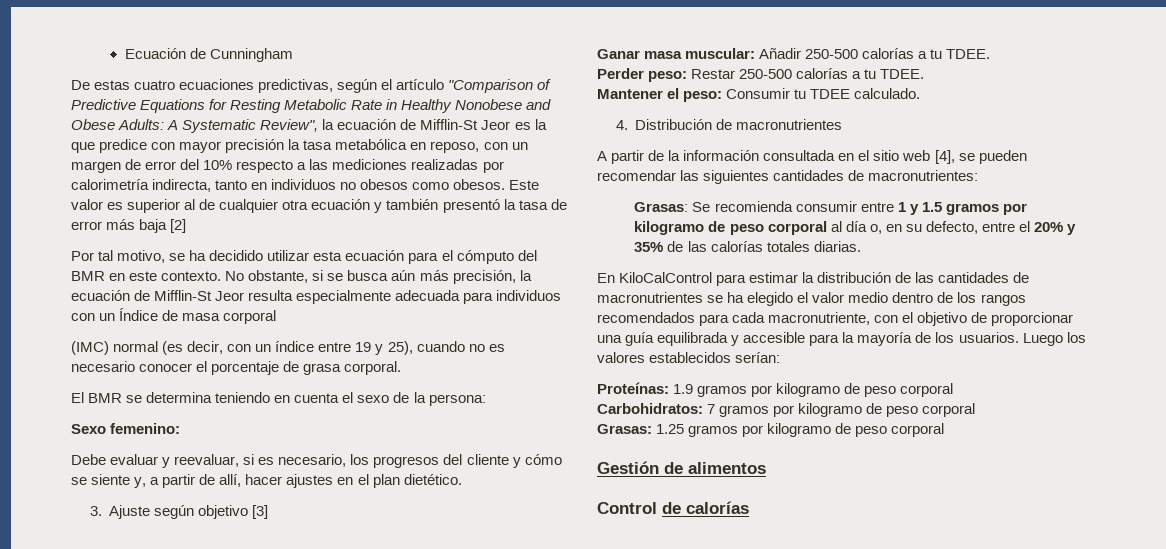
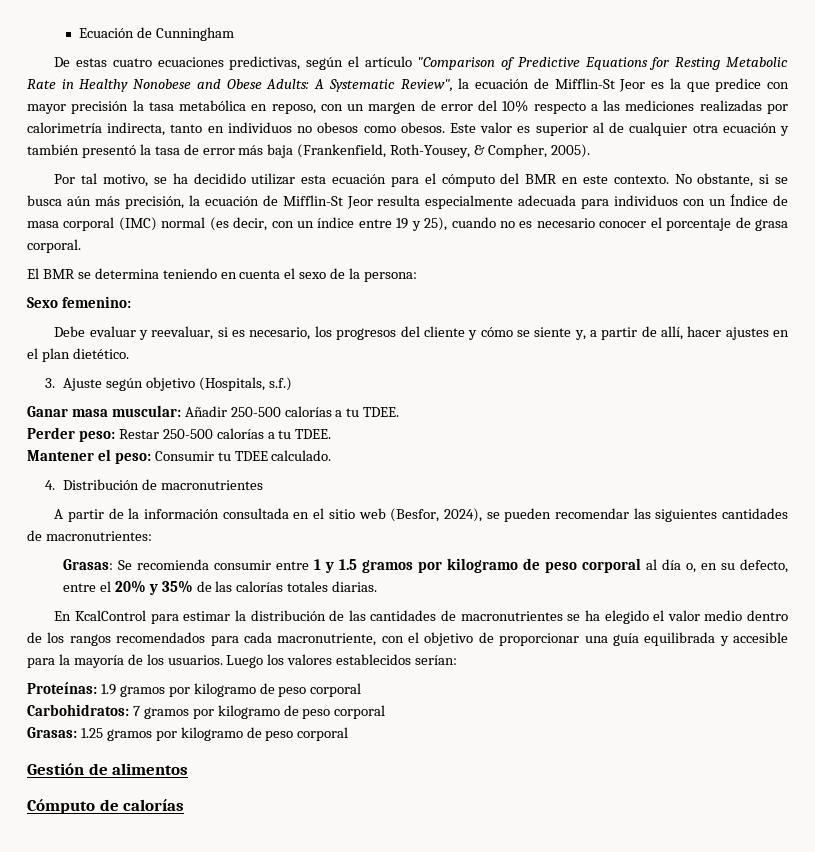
- Este valor es superior al de cualquier otra ecuación y también presentó la tasa de error más baja [2]
+ Este valor es superior al de cualquier otra ecuación y también presentó la tasa de error más baja (Frankenfield, Roth-Yousey, & Compher, 2005).
- No obstante, si se busca aún más precisión, la ecuación de Mifflin-St Jeor resulta especialmente adecuada para individuos con un Índice de masa corporal
- (IMC) normal (es decir, con un índice entre 19 y 25), cuando no es necesario conocer el porcentaje de grasa corporal.
+ No obstante, si se busca aún más precisión, la ecuación de Mifflin-St Jeor resulta especialmente adecuada para individuos con un Índice de masa corporal (IMC) normal (es decir, con un índice entre 19 y 25), cuando no es necesario conocer el porcentaje de grasa corporal.
- 3. Ajuste según objetivo [3]
+ 3. Ajuste según objetivo (Hospitals, s.f.)
- A partir de la información consultada en el sitio web [4], se pueden recomendar las siguientes cantidades de macronutrientes:
+ A partir de la información consultada en el sitio web (Besfor, 2024), se pueden recomendar las siguientes cantidades de macronutrientes:
- En KiloCalControl para estimar la distribución de las cantidades de macronutrientes se ha elegido el valor medio dentro de los rangos recomendados para cada macronutriente, con el objetivo de proporcionar una guía equilibrada y accesible para la mayoría de los usuarios.
+ En KcalControl para estimar la distribución de las cantidades de macronutrientes se ha elegido el valor medio dentro de los rangos recomendados para cada macronutriente, con el objetivo de proporcionar una guía equilibrada y accesible para la mayoría de los usuarios.
- Control de calorías
+ Cómputo de calorías

